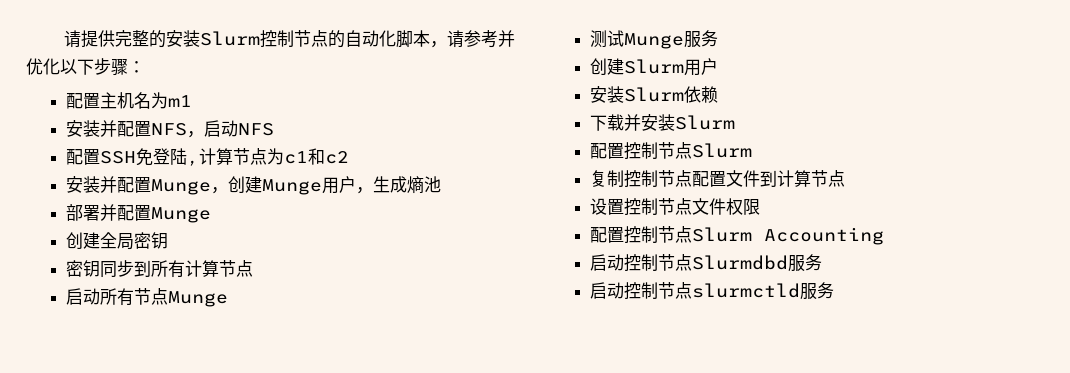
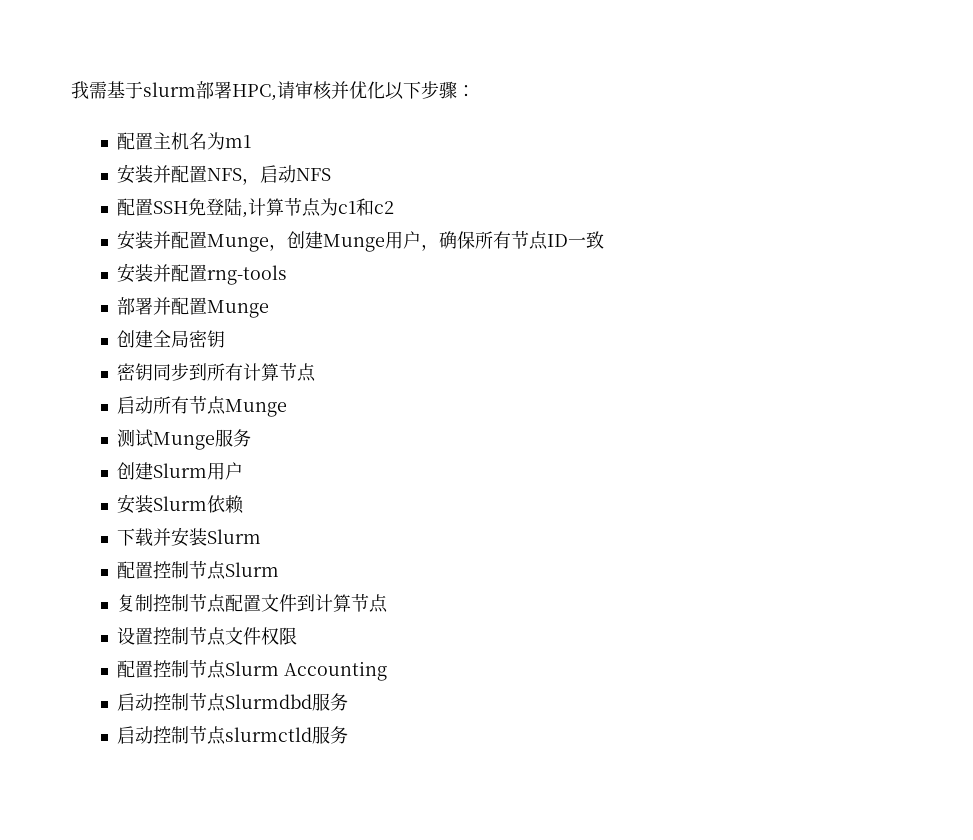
- 请提供完整的安装Slurm控制节点的自动化脚本，请参考并优化以下步骤：
+ 我需基于slurm部署HPC,请审核并优化以下步骤：
- 安装并配置Munge，创建Munge用户，生成熵池
+ 安装并配置Munge，创建Munge用户，确保所有节点ID一致
+ 安装并配置rng-tools

